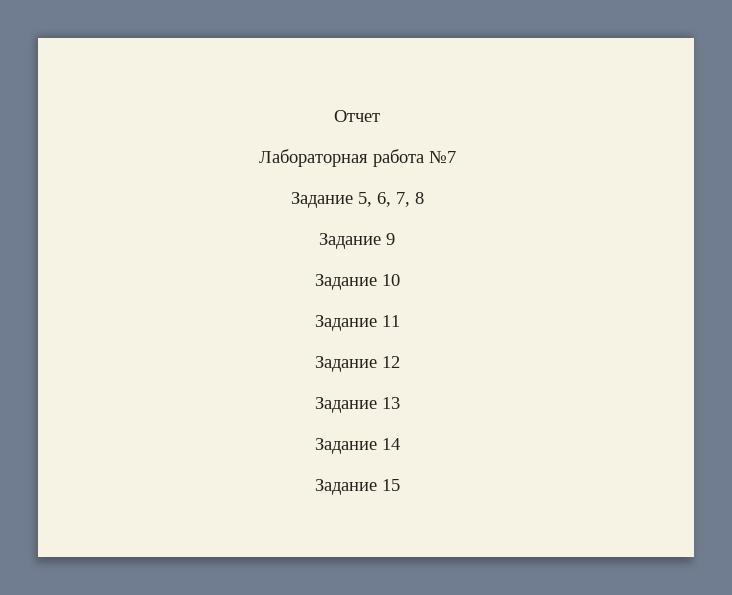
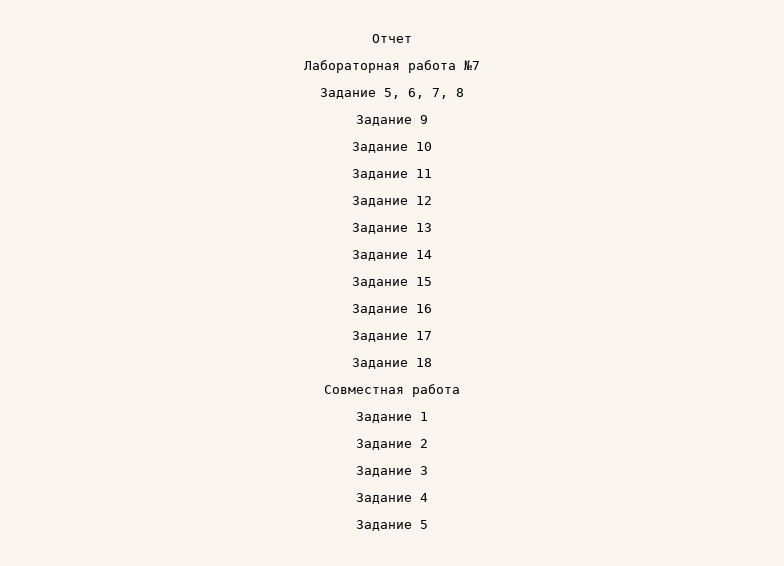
+ Задание 16
+ Задание 17
+ Задание 18
+ Совместная работа
+ Задание 1
+ Задание 2
+ Задание 3
+ Задание 4
+ Задание 5

